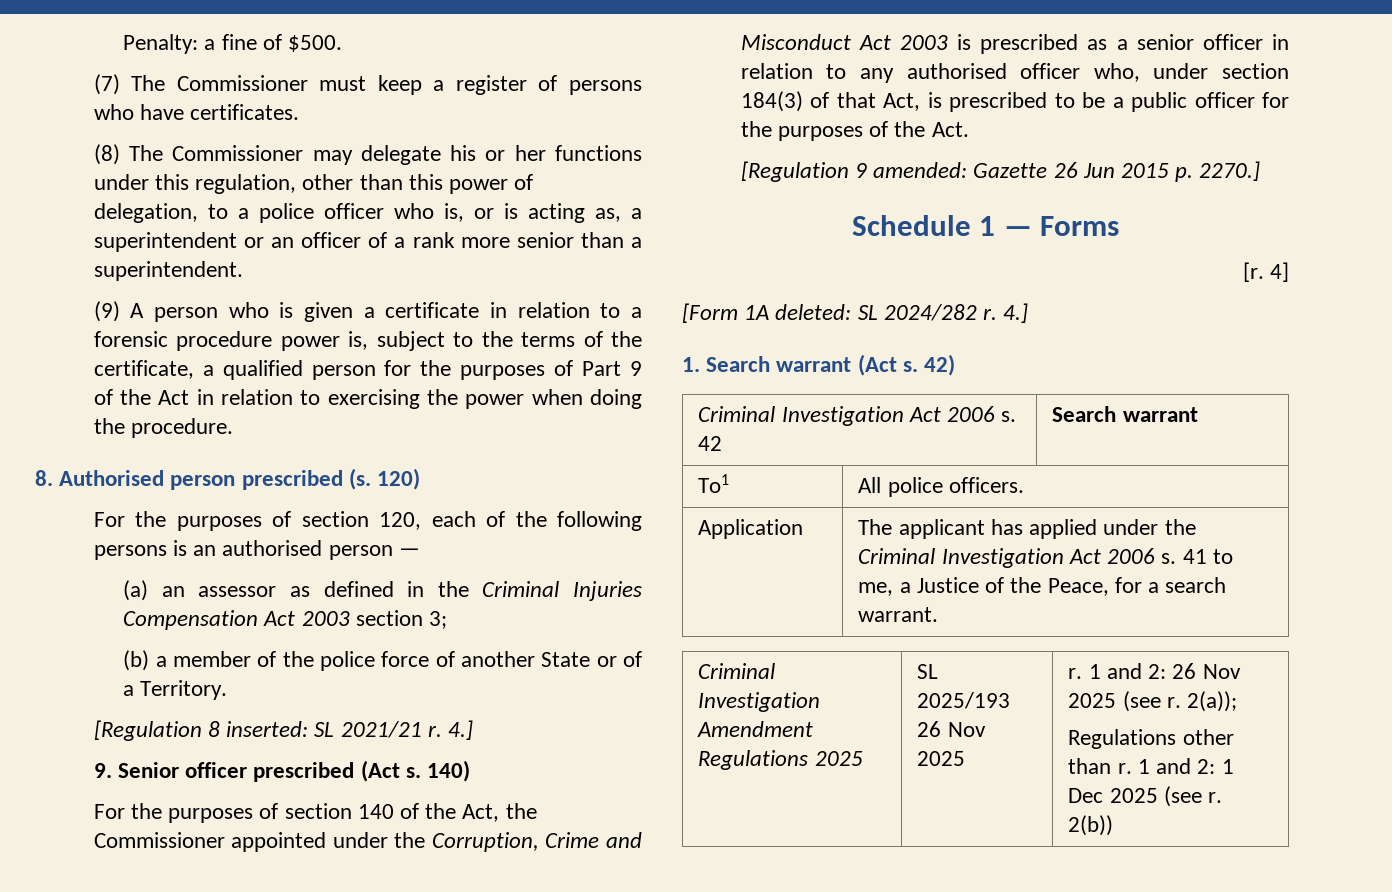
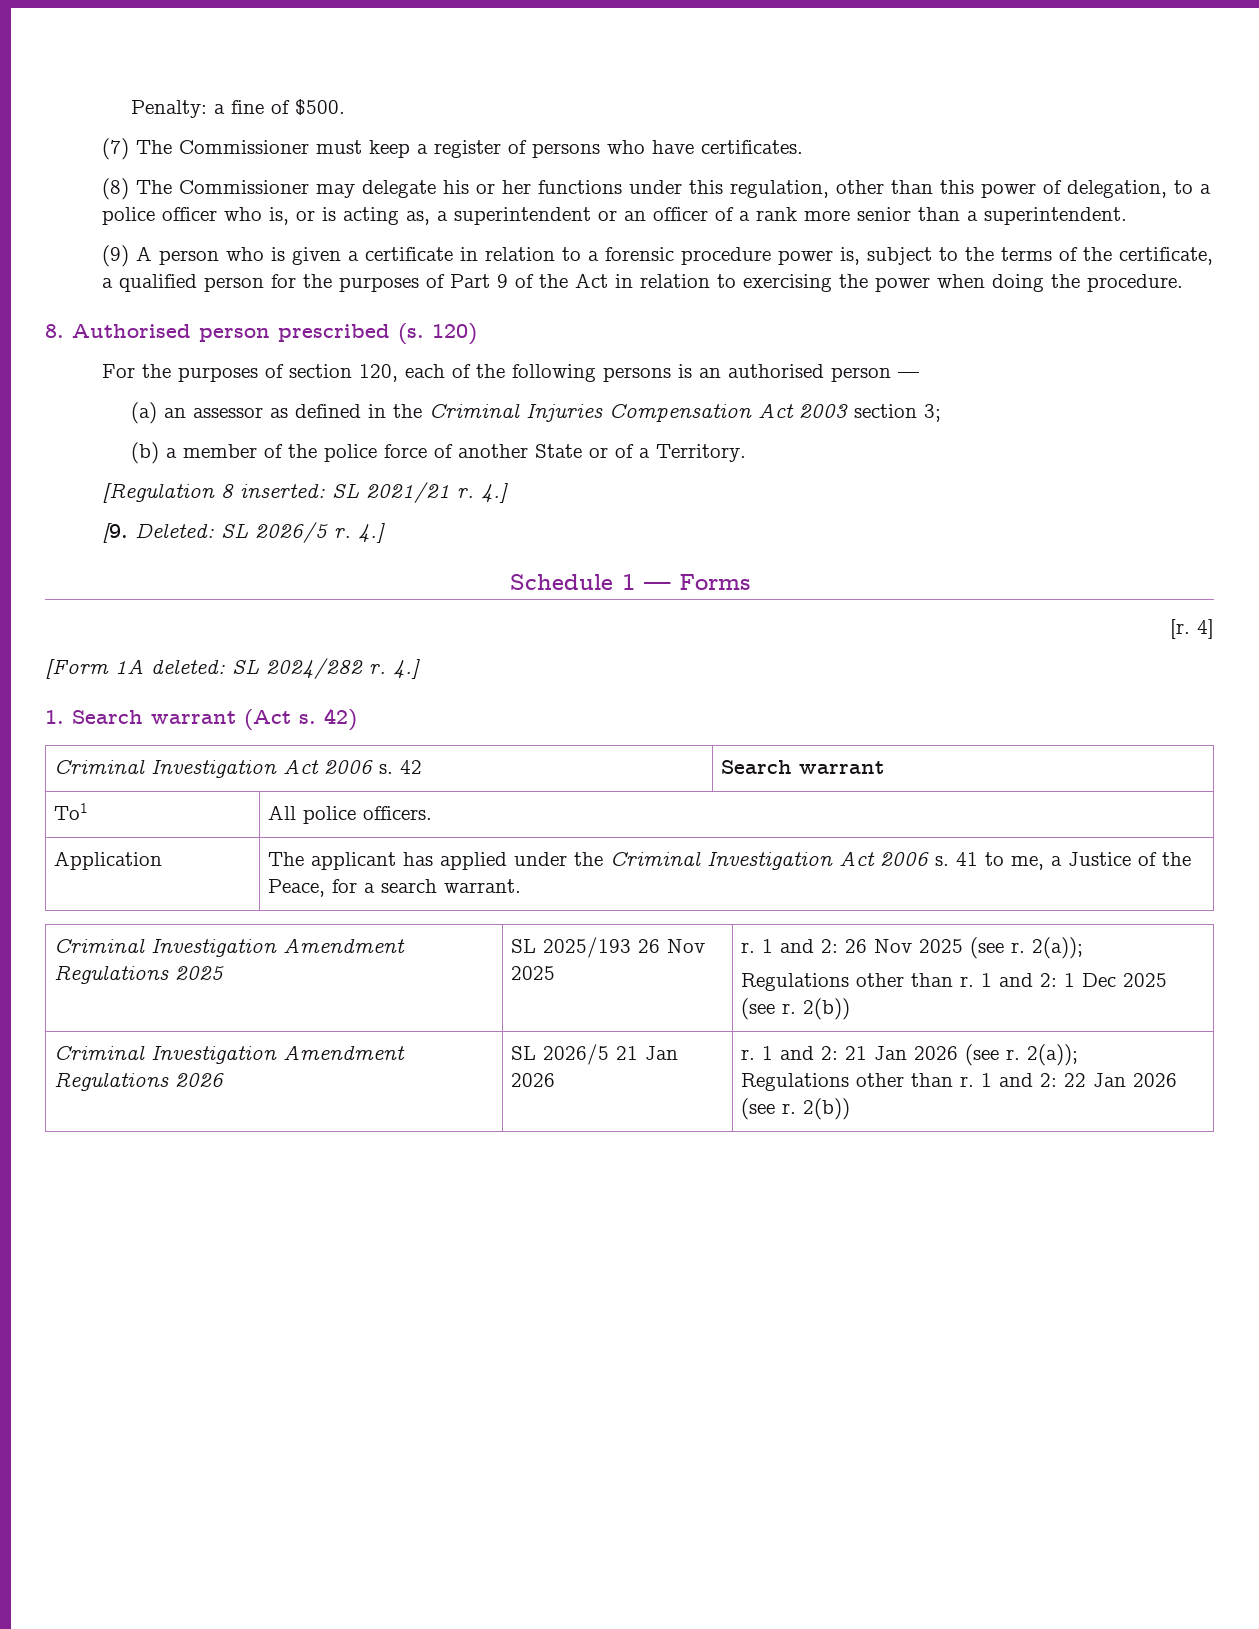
- 9. Senior officer prescribed (Act s. 140)
- For the purposes of section 140 of the Act, the Commissioner appointed under the Corruption, Crime and Misconduct Act 2003 is prescribed as a senior officer in relation to any authorised officer who, under section 184(3) of that Act, is prescribed to be a public officer for the purposes of the Act.
- [Regulation 9 amended: Gazette 26 Jun 2015 p. 2270.]
+ [9. Deleted: SL 2026/5 r. 4.]
+ Criminal Investigation Amendment Regulations 2026 | SL 2026/5 21 Jan 2026 | r. 1 and 2: 21 Jan 2026 (see r. 2(a));
+ Regulations other than r. 1 and 2: 22 Jan 2026 (see r. 2(b))

